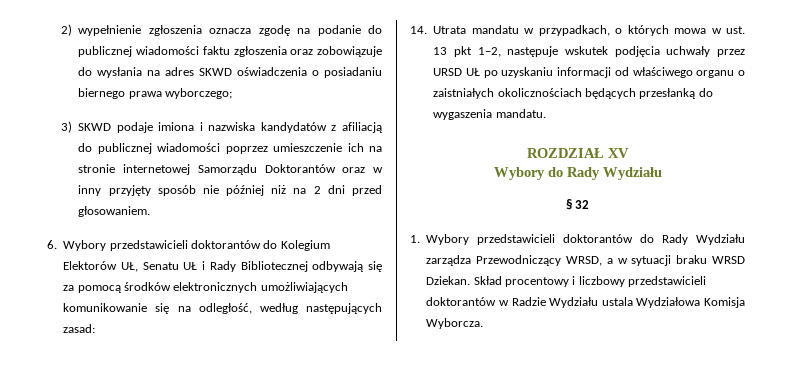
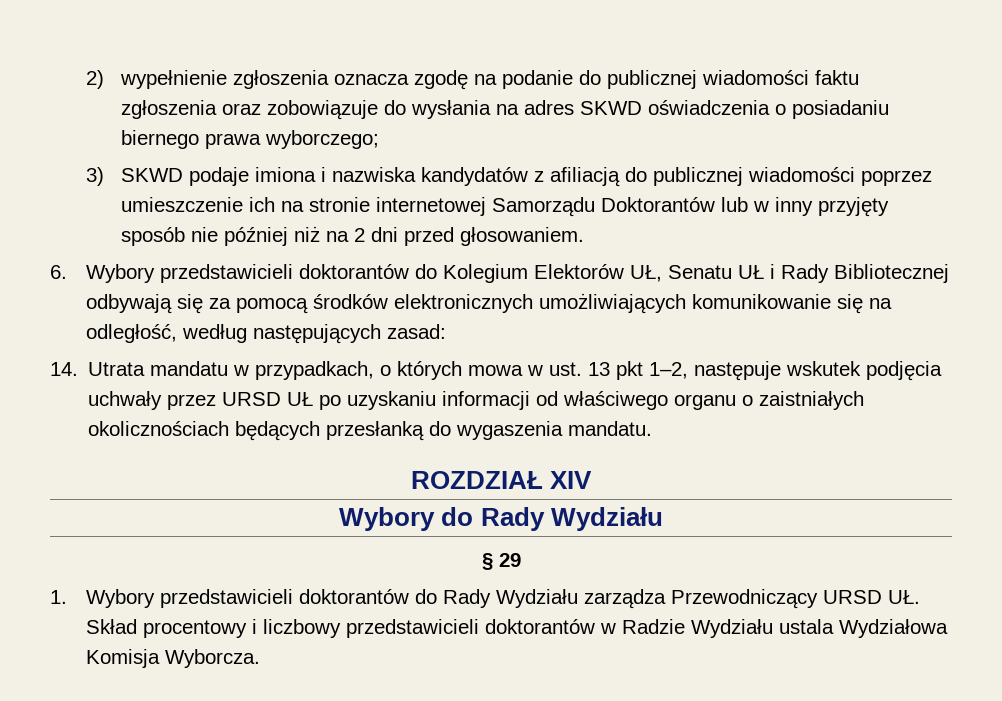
- 3) SKWD podaje imiona i nazwiska kandydatów z afiliacją do publicznej wiadomości poprzez umieszczenie ich na stronie internetowej Samorządu Doktorantów oraz w inny przyjęty sposób nie później niż na 2 dni przed głosowaniem.
+ 3) SKWD podaje imiona i nazwiska kandydatów z afiliacją do publicznej wiadomości poprzez umieszczenie ich na stronie internetowej Samorządu Doktorantów lub w inny przyjęty sposób nie później niż na 2 dni przed głosowaniem.
- ROZDZIAŁ XV
+ ROZDZIAŁ XIV
- § 32
+ § 29
- 1. Wybory przedstawicieli doktorantów do Rady Wydziału zarządza Przewodniczący WRSD, a w sytuacji braku WRSD Dziekan. Skład procentowy i liczbowy przedstawicieli doktorantów w Radzie Wydziału ustala Wydziałowa Komisja Wyborcza.
+ 1. Wybory przedstawicieli doktorantów do Rady Wydziału zarządza Przewodniczący URSD UŁ. Skład procentowy i liczbowy przedstawicieli doktorantów w Radzie Wydziału ustala Wydziałowa Komisja Wyborcza.

